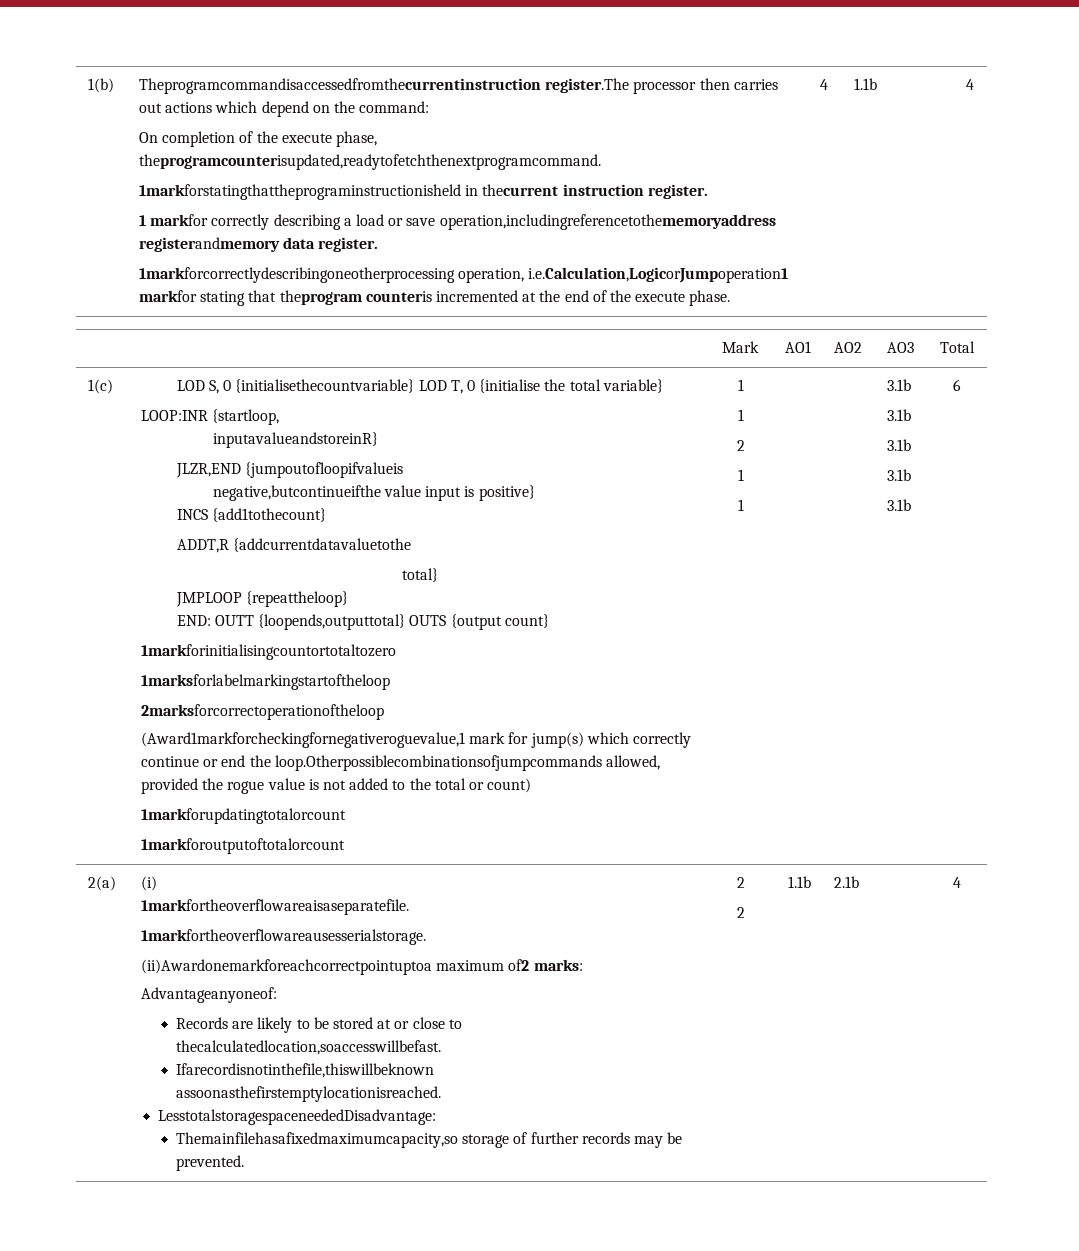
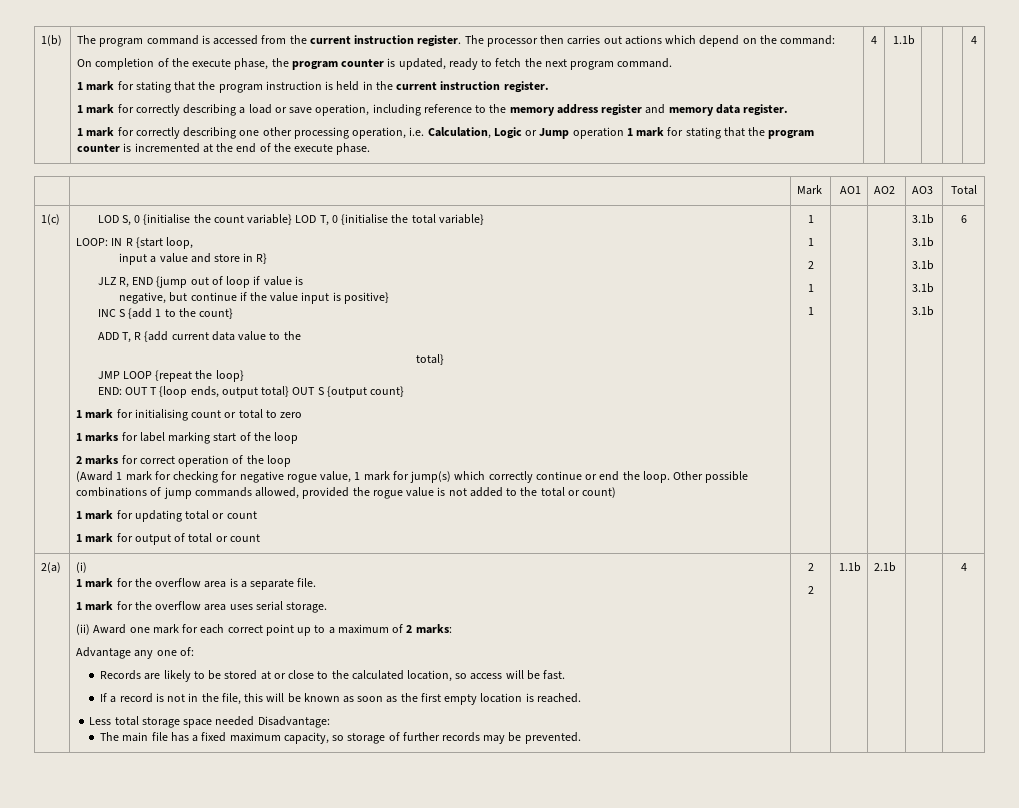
- Theprogramcommandisaccessedfromthecurrentinstruction register.The processor then carries out actions which depend on the command:
+ The program command is accessed from the current instruction register. The processor then carries out actions which depend on the command:
- On completion of the execute phase, theprogramcounterisupdated,readytofetchthenextprogramcommand.
- 1markforstatingthattheprograminstructionisheld in thecurrent instruction register.
+ On completion of the execute phase, the program counter is updated, ready to fetch the next program command.
+ 1 mark for stating that the program instruction is held in the current instruction register.
- 1 markfor correctly describing a load or save operation,includingreferencetothememoryaddress registerandmemory data register.
- 1markforcorrectlydescribingoneotherprocessing operation, i.e.Calculation,LogicorJumpoperation1 markfor stating that theprogram counteris incremented at the end of the execute phase.
+ 1 mark for correctly describing a load or save operation, including reference to the memory address register and memory data register.
+ 1 mark for correctly describing one other processing operation, i.e. Calculation, Logic or Jump operation 1 mark for stating that the program counter is incremented at the end of the execute phase.
- LOD S, 0 {initialisethecountvariable} LOD T, 0 {initialise the total variable}
+ LOD S, 0 {initialise the count variable} LOD T, 0 {initialise the total variable}
- LOOP:INR {startloop,
- inputavalueandstoreinR}
- JLZR,END {jumpoutofloopifvalueis
- negative,butcontinueifthe value input is positive}
- INCS {add1tothecount}
- ADDT,R {addcurrentdatavaluetothe
+ LOOP: IN R {start loop,
+ input a value and store in R}
+ JLZ R, END {jump out of loop if value is
+ negative, but continue if the value input is positive}
+ INC S {add 1 to the count}
+ ADD T, R {add current data value to the
  total}
- JMPLOOP {repeattheloop}
- END: OUTT {loopends,outputtotal} OUTS {output count}
- 1markforinitialisingcountortotaltozero
- 1marksforlabelmarkingstartoftheloop
- 2marksforcorrectoperationoftheloop
- (Award1markforcheckingfornegativeroguevalue,1 mark for jump(s) which correctly continue or end the loop.Otherpossiblecombinationsofjumpcommands allowed, provided the rogue value is not added to the total or count)
+ JMP LOOP {repeat the loop}
+ END: OUT T {loop ends, output total} OUT S {output count}
+ 1 mark for initialising count or total to zero
+ 1 marks for label marking start of the loop
+ 2 marks for correct operation of the loop
+ (Award 1 mark for checking for negative rogue value, 1 mark for jump(s) which correctly continue or end the loop. Other possible combinations of jump commands allowed, provided the rogue value is not added to the total or count)
- 1markforupdatingtotalorcount
- 1markforoutputoftotalorcount
+ 1 mark for updating total or count
+ 1 mark for output of total or count
- 1markfortheoverflowareaisaseparatefile.
- 1markfortheoverflowareausesserialstorage.
- (ii)Awardonemarkforeachcorrectpointuptoa maximum of2 marks:
- Advantageanyoneof:
+ 1 mark for the overflow area is a separate file.
+ 1 mark for the overflow area uses serial storage.
+ (ii) Award one mark for each correct point up to a maximum of 2 marks:
+ Advantage any one of:
- Records are likely to be stored at or close to thecalculatedlocation,soaccesswillbefast.
- Ifarecordisnotinthefile,thiswillbeknown assoonasthefirstemptylocationisreached.
- LesstotalstoragespaceneededDisadvantage:
- Themainfilehasafixedmaximumcapacity,so storage of further records may be prevented.
+ Records are likely to be stored at or close to the calculated location, so access will be fast.
+ If a record is not in the file, this will be known as soon as the first empty location is reached.
+ Less total storage space needed Disadvantage:
+ The main file has a fixed maximum capacity, so storage of further records may be prevented.

